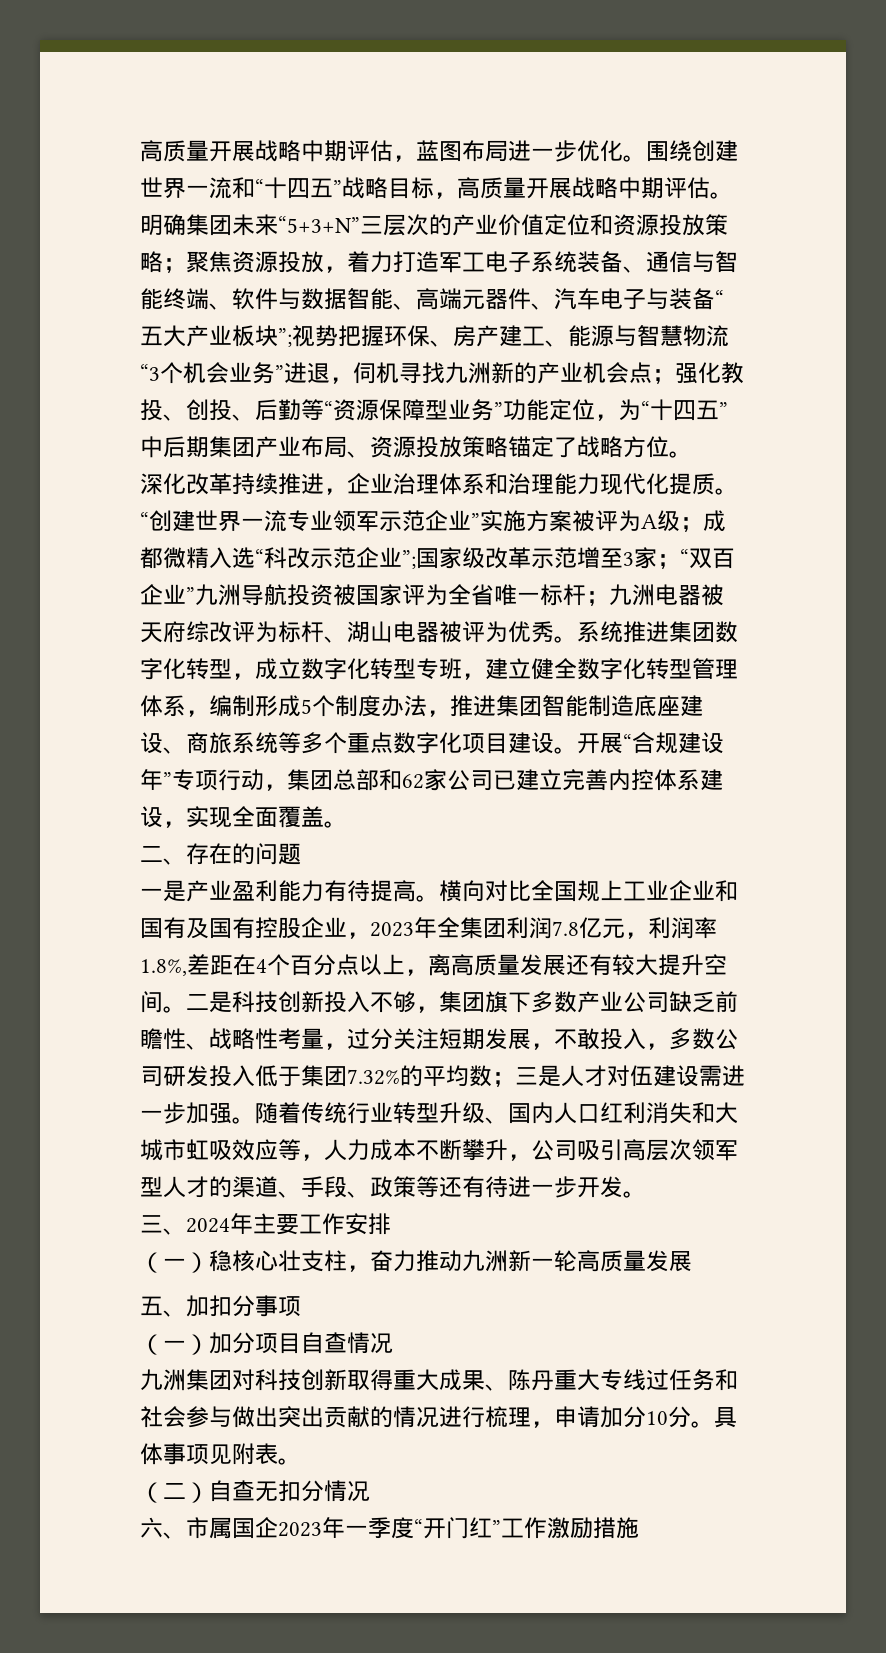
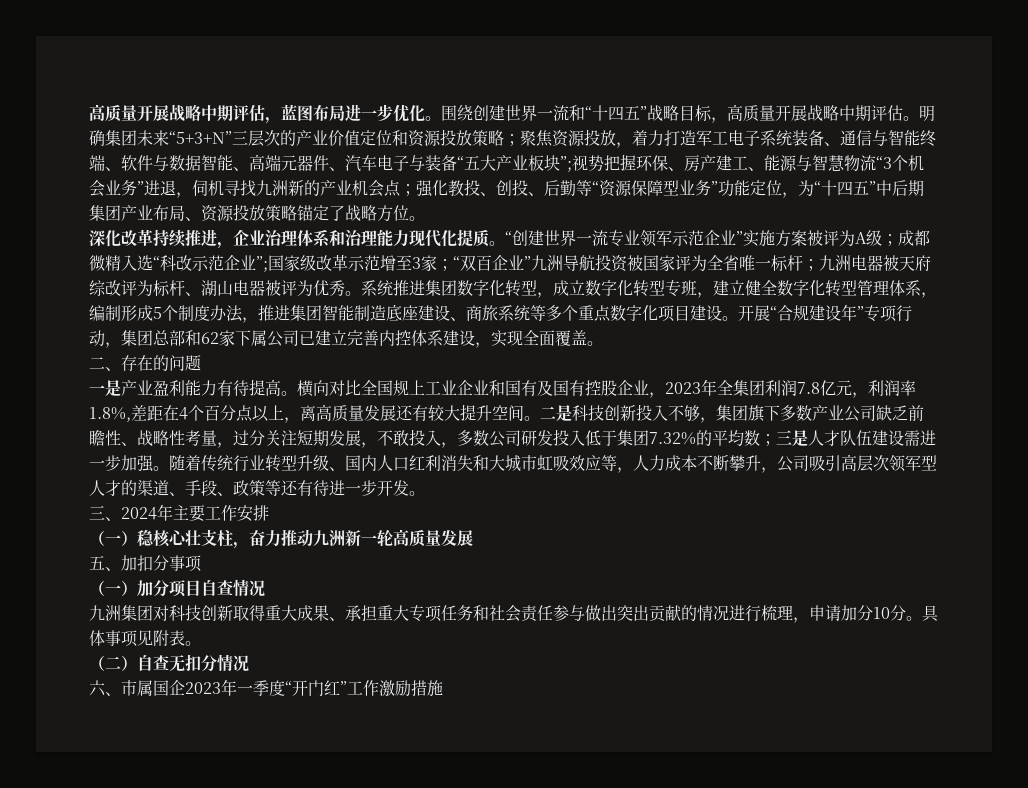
- 开展“合规建设年”专项行动，集团总部和62家公司已建立完善内控体系建设，实现全面覆盖。
+ 开展“合规建设年”专项行动，集团总部和62家下属公司已建立完善内控体系建设，实现全面覆盖。
- 二是科技创新投入不够，集团旗下多数产业公司缺乏前瞻性、战略性考量，过分关注短期发展，不敢投入，多数公司研发投入低于集团7.32%的平均数；三是人才对伍建设需进一步加强。
+ 二是科技创新投入不够，集团旗下多数产业公司缺乏前瞻性、战略性考量，过分关注短期发展，不敢投入，多数公司研发投入低于集团7.32%的平均数；三是人才队伍建设需进一步加强。
- 九洲集团对科技创新取得重大成果、陈丹重大专线过任务和社会参与做出突出贡献的情况进行梳理，申请加分10分。
+ 九洲集团对科技创新取得重大成果、承担重大专项任务和社会责任参与做出突出贡献的情况进行梳理，申请加分10分。

